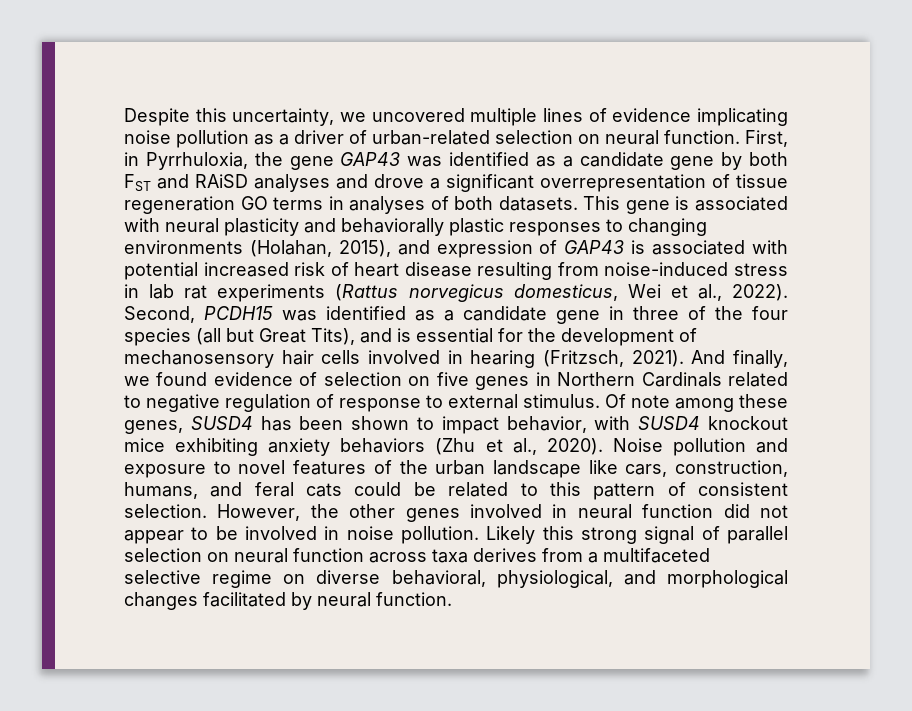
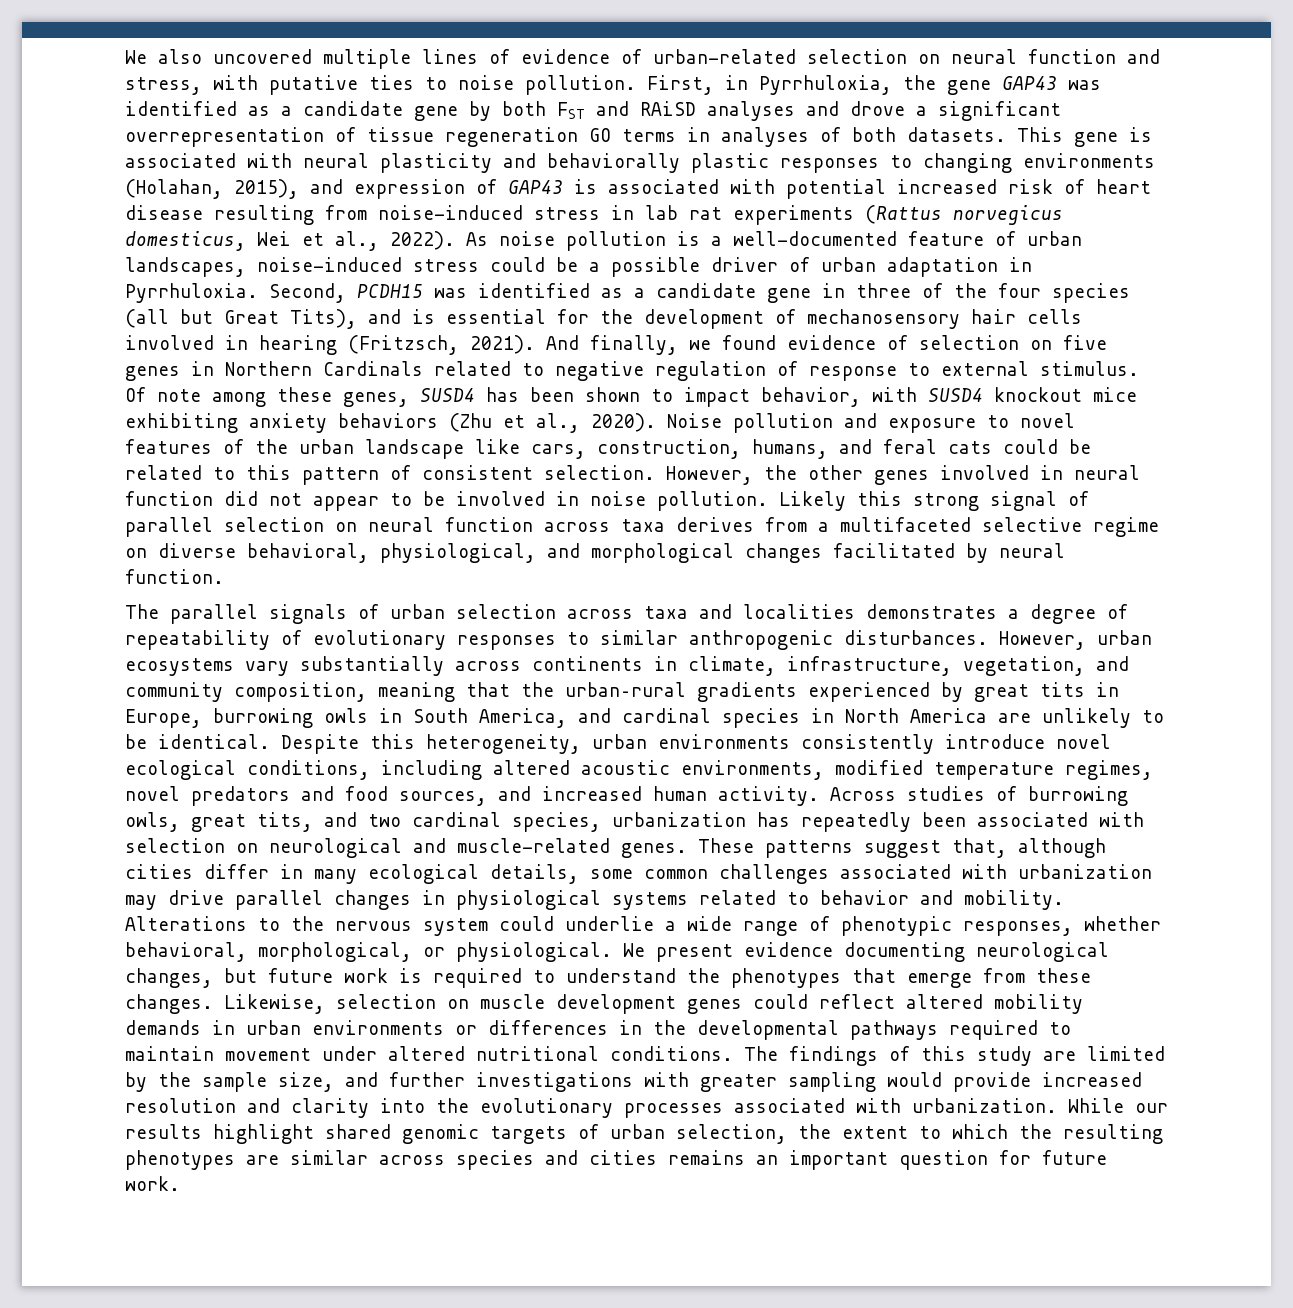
- Despite this uncertainty, we uncovered multiple lines of evidence implicating noise pollution as a driver of urban-related selection on neural function.
+ We also uncovered multiple lines of evidence of urban-related selection on neural function and stress, with putative ties to noise pollution.
+ As noise pollution is a well-documented feature of urban landscapes, noise-induced stress could be a possible driver of urban adaptation in Pyrrhuloxia.
+ The parallel signals of urban selection across taxa and localities demonstrates a degree of repeatability of evolutionary responses to similar anthropogenic disturbances. However, urban ecosystems vary substantially across continents in climate, infrastructure, vegetation, and community composition, meaning that the urban–rural gradients experienced by great tits in Europe, burrowing owls in South America, and cardinal species in North America are unlikely to be identical. Despite this heterogeneity, urban environments consistently introduce novel ecological conditions, including altered acoustic environments, modified temperature regimes, novel predators and food sources, and increased human activity. Across studies of burrowing owls, great tits, and two cardinal species, urbanization has repeatedly been associated with selection on neurological and muscle-related genes. These patterns suggest that, although cities differ in many ecological details, some common challenges associated with urbanization may drive parallel changes in physiological systems related to behavior and mobility. Alterations to the nervous system could underlie a wide range of phenotypic responses, whether behavioral, morphological, or physiological. We present evidence documenting neurological changes, but future work is required to understand the phenotypes that emerge from these changes. Likewise, selection on muscle development genes could reflect altered mobility demands in urban environments or differences in the developmental pathways required to maintain movement under altered nutritional conditions. The findings of this study are limited by the sample size, and further investigations with greater sampling would provide increased resolution and clarity into the evolutionary processes associated with urbanization. While our results highlight shared genomic targets of urban selection, the extent to which the resulting phenotypes are similar across species and cities remains an important question for future work.

